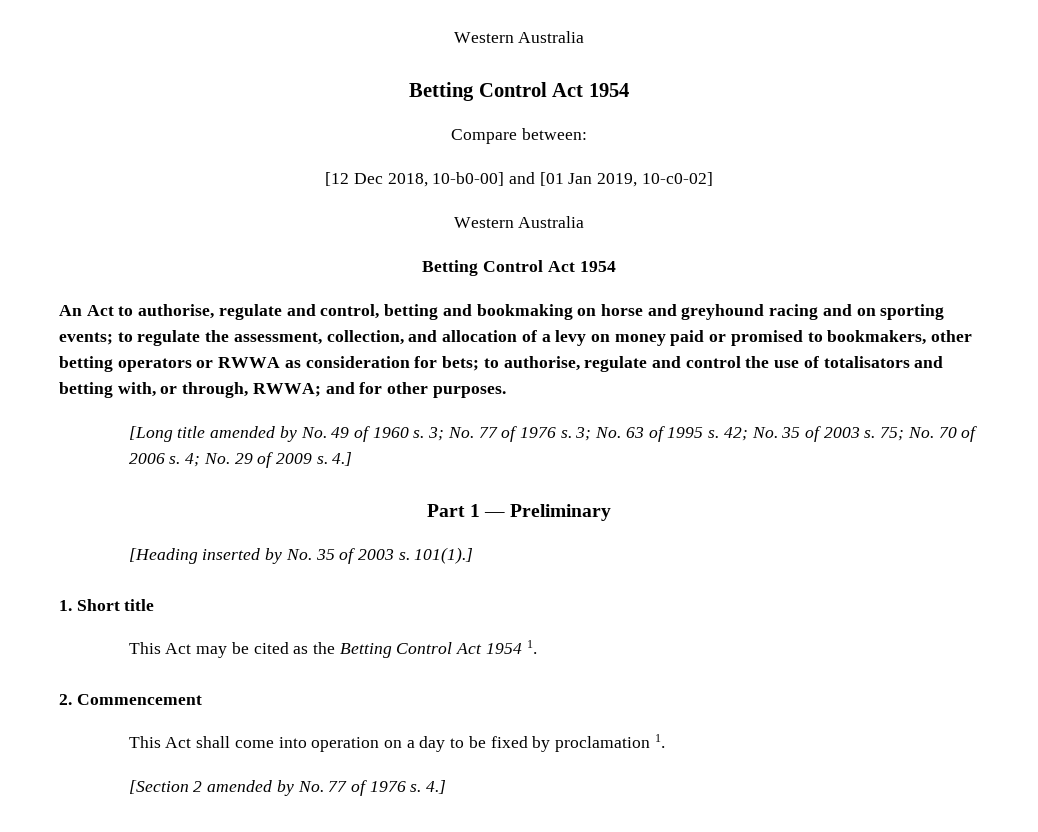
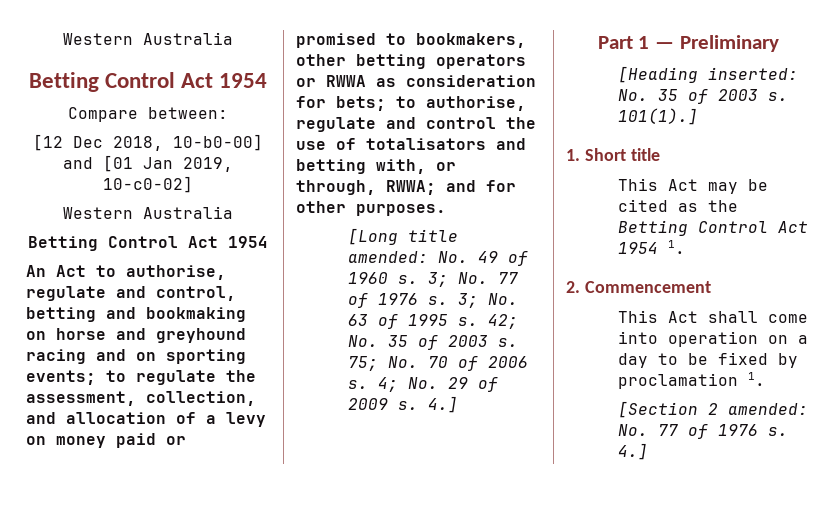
- [Long title amended by No. 49 of 1960 s.
+ [Long title amended: No. 49 of 1960 s.
- [Heading inserted by No. 35 of 2003 s.
+ [Heading inserted: No. 35 of 2003 s.
- [Section 2 amended by No. 77 of 1976 s.
+ [Section 2 amended: No. 77 of 1976 s.

